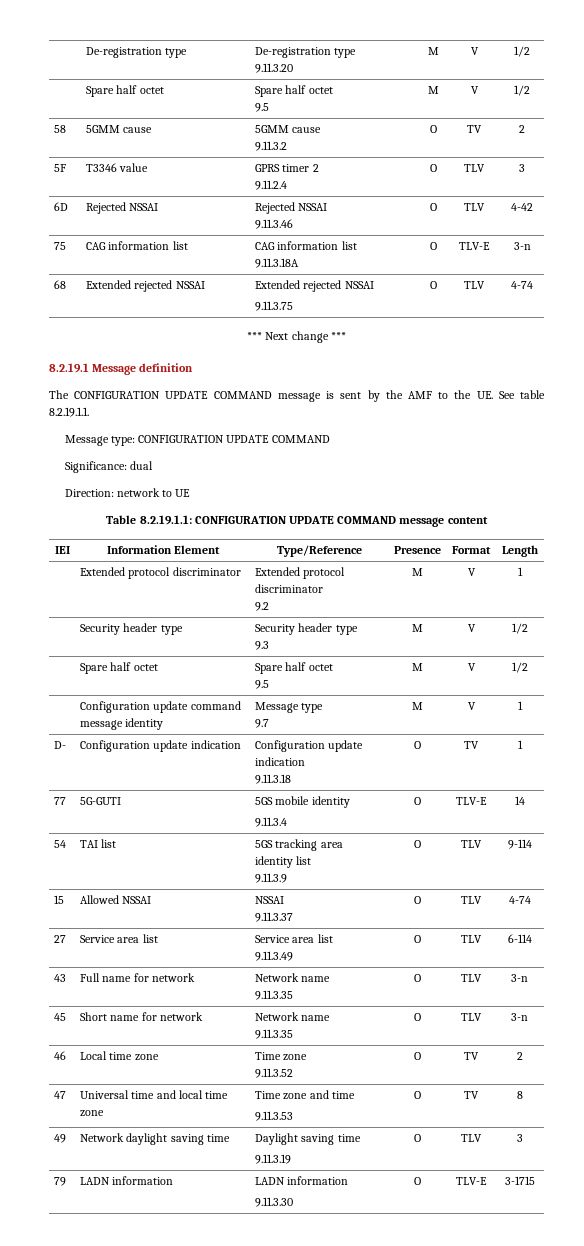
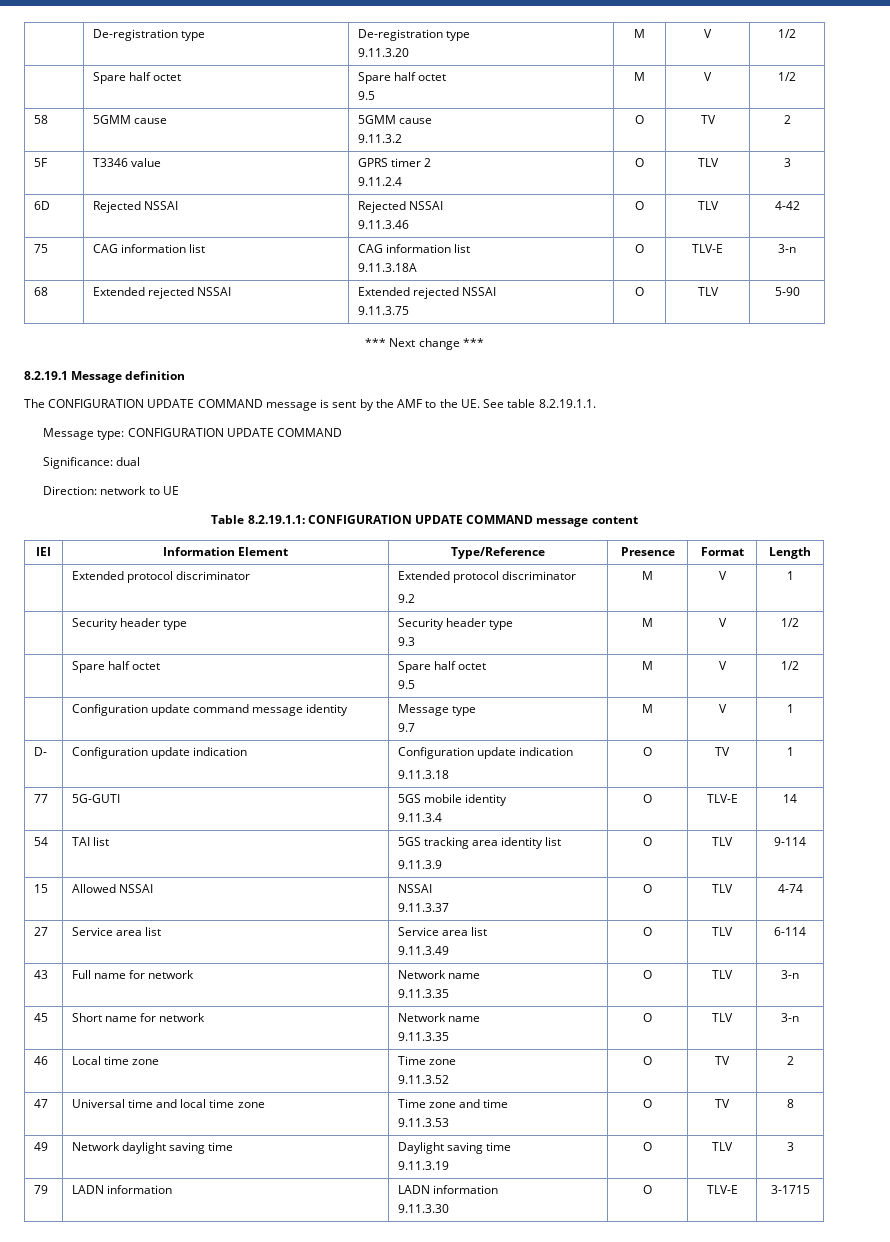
  68 | Extended rejected NSSAI | Extended rejected NSSAI
- 9.11.3.75 | O | TLV | 4-74
+ 9.11.3.75 | O | TLV | 5-90

